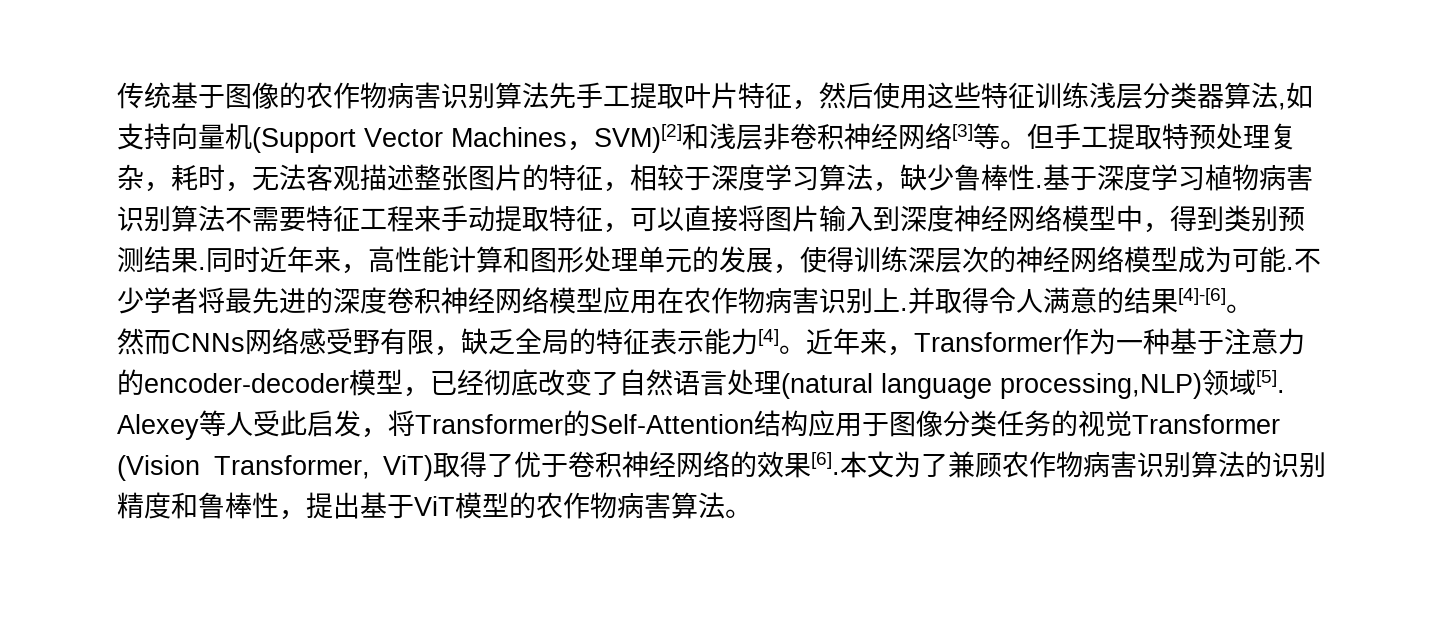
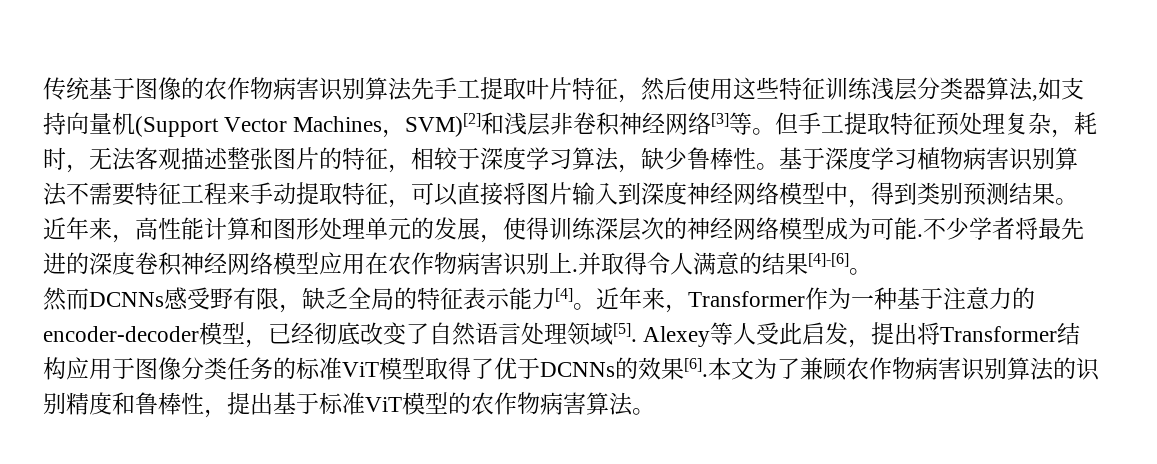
- 但手工提取特预处理复杂，耗时，无法客观描述整张图片的特征，相较于深度学习算法，缺少鲁棒性.
+ 但手工提取特征预处理复杂，耗时，无法客观描述整张图片的特征，相较于深度学习算法，缺少鲁棒性。
- 基于深度学习植物病害识别算法不需要特征工程来手动提取特征，可以直接将图片输入到深度神经网络模型中，得到类别预测结果.同时近年来，高性能计算和图形处理单元的发展，使得训练深层次的神经网络模型成为可能.
+ 基于深度学习植物病害识别算法不需要特征工程来手动提取特征，可以直接将图片输入到深度神经网络模型中，得到类别预测结果。近年来，高性能计算和图形处理单元的发展，使得训练深层次的神经网络模型成为可能.
- 然而CNNs网络感受野有限，缺乏全局的特征表示能力[4]。
+ 然而DCNNs感受野有限，缺乏全局的特征表示能力[4]。
- 近年来，Transformer作为一种基于注意力的encoder-decoder模型，已经彻底改变了自然语言处理(natural language processing,NLP)领域[5].
+ 近年来，Transformer作为一种基于注意力的encoder-decoder模型，已经彻底改变了自然语言处理领域[5].
- Alexey等人受此启发，将Transformer的Self-Attention结构应用于图像分类任务的视觉Transformer (Vision Transformer, ViT)取得了优于卷积神经网络的效果[6].
+ Alexey等人受此启发，提出将Transformer结构应用于图像分类任务的标准ViT模型取得了优于DCNNs的效果[6].
- 本文为了兼顾农作物病害识别算法的识别精度和鲁棒性，提出基于ViT模型的农作物病害算法。
+ 本文为了兼顾农作物病害识别算法的识别精度和鲁棒性，提出基于标准ViT模型的农作物病害算法。

